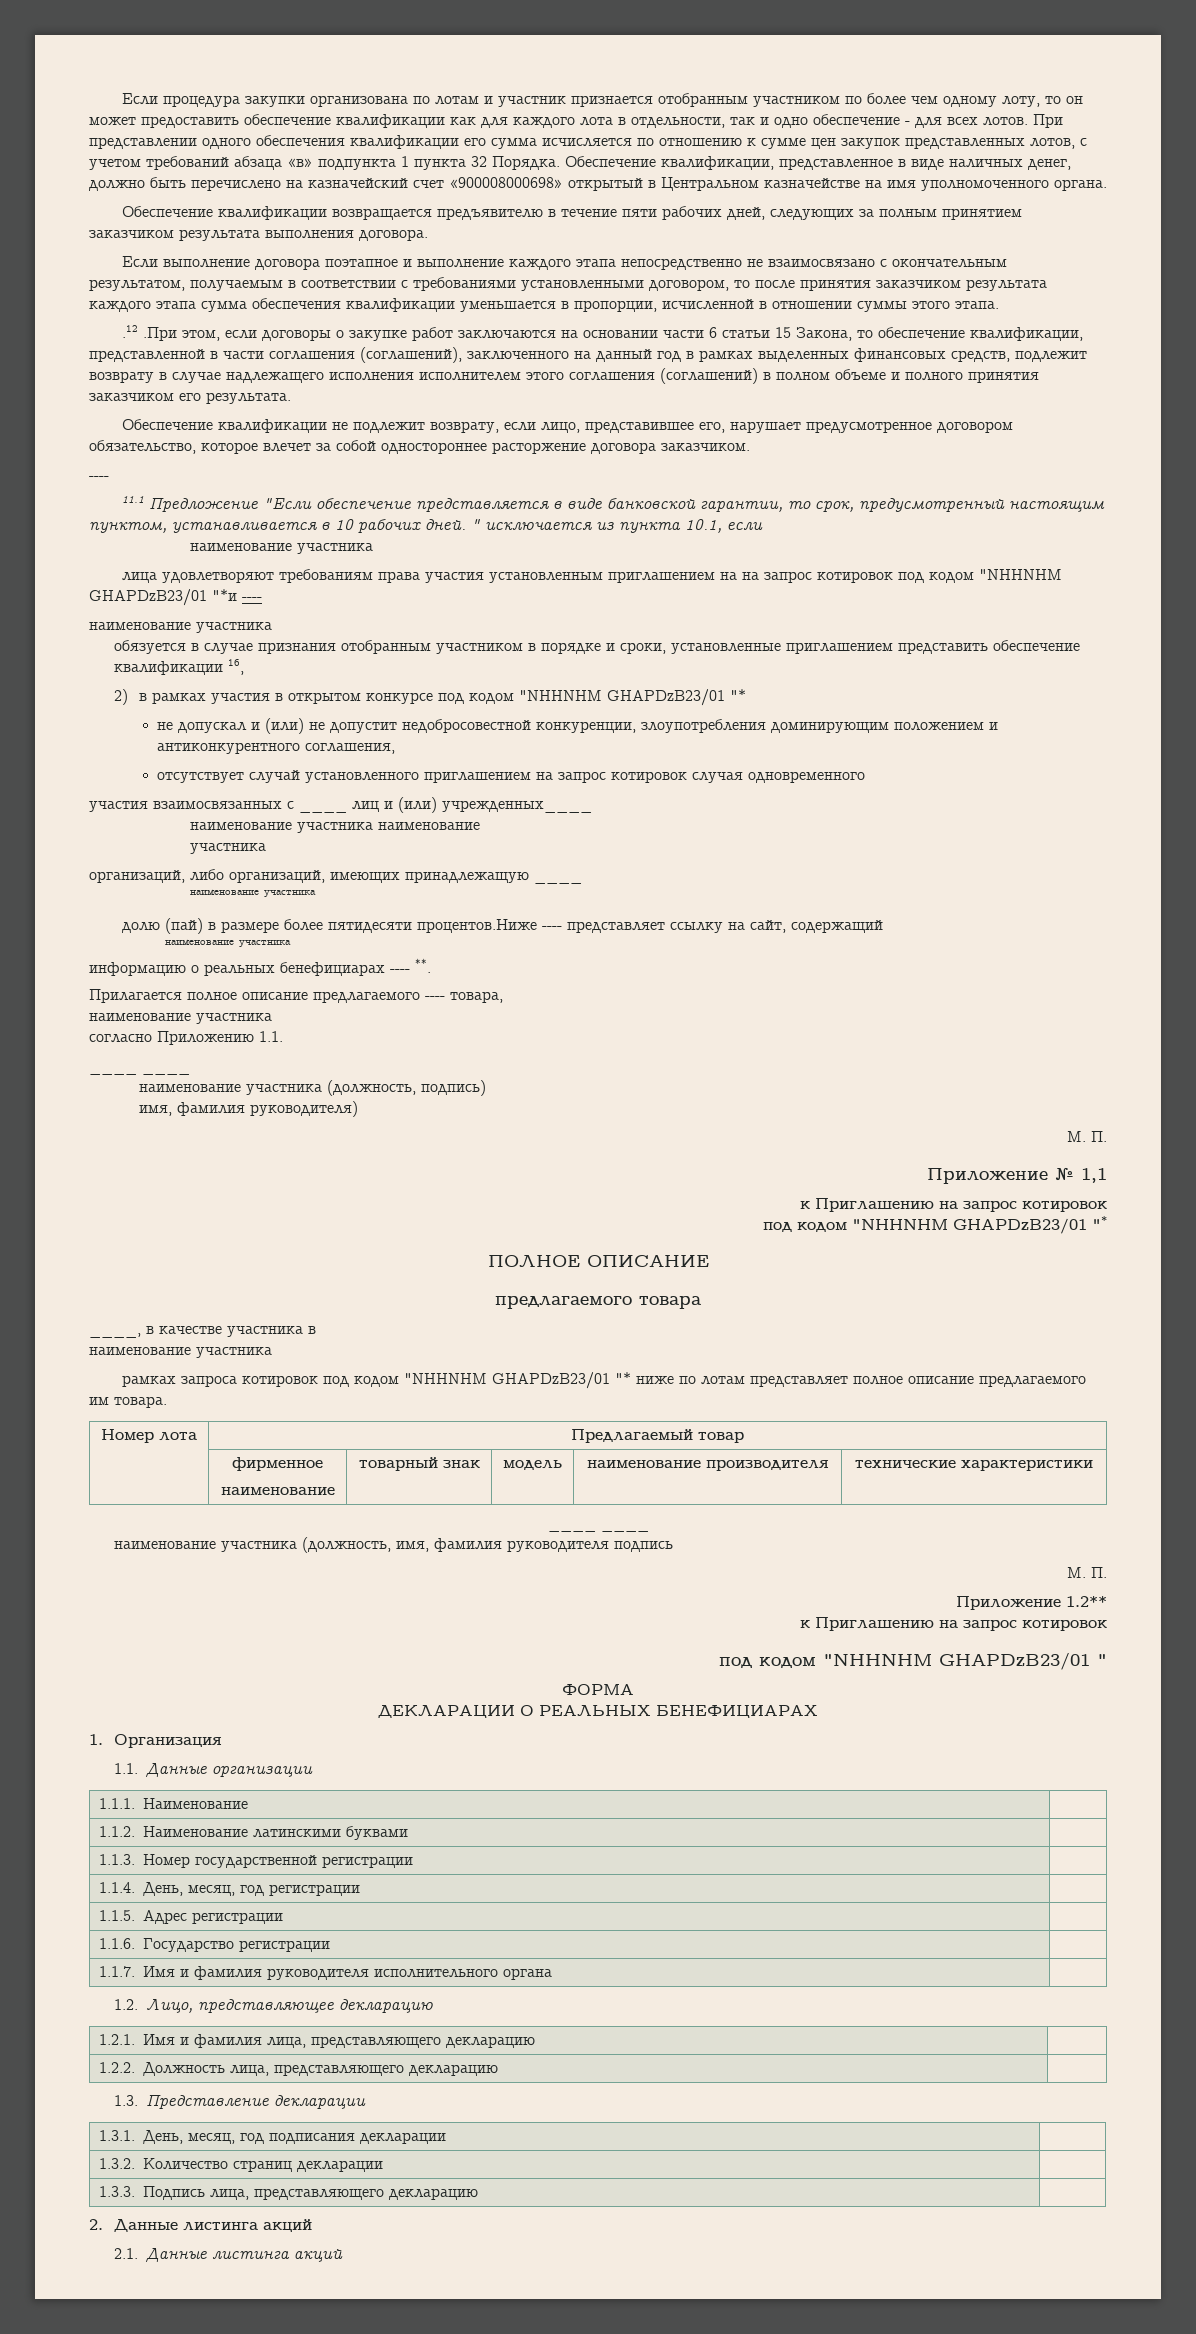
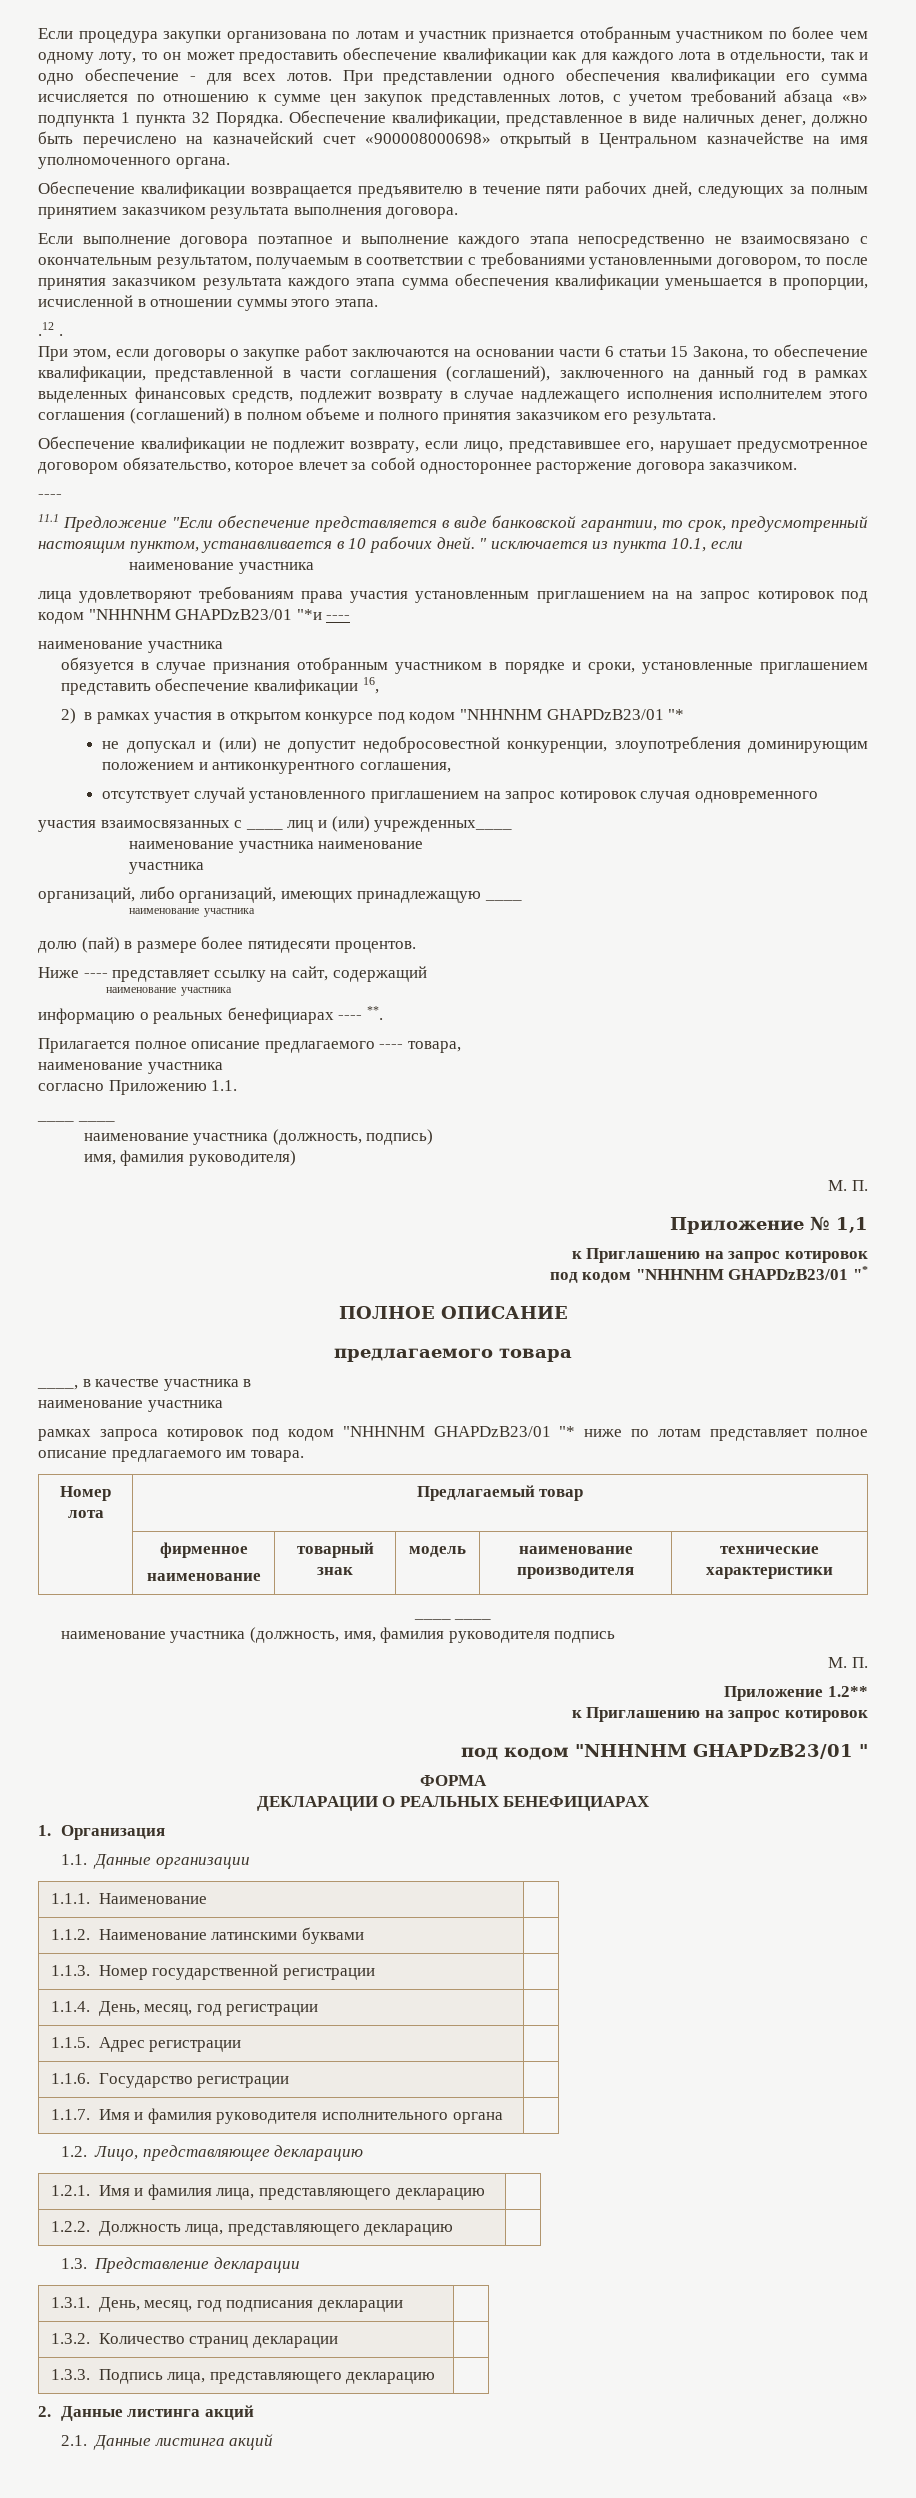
- .12 .При этом, если договоры о закупке работ заключаются на основании части 6 статьи 15 Закона, то обеспечение квалификации, представленной в части соглашения (соглашений), заключенного на данный год в рамках выделенных финансовых средств, подлежит возврату в случае надлежащего исполнения исполнителем этого соглашения (соглашений) в полном объеме и полного принятия заказчиком его результата.
+ .12 .
+ При этом, если договоры о закупке работ заключаются на основании части 6 статьи 15 Закона, то обеспечение квалификации, представленной в части соглашения (соглашений), заключенного на данный год в рамках выделенных финансовых средств, подлежит возврату в случае надлежащего исполнения исполнителем этого соглашения (соглашений) в полном объеме и полного принятия заказчиком его результата.
- долю (пай) в размере более пятидесяти процентов.Ниже ---- представляет ссылку на сайт, содержащий
+ долю (пай) в размере более пятидесяти процентов.
+ Ниже ---- представляет ссылку на сайт, содержащий

